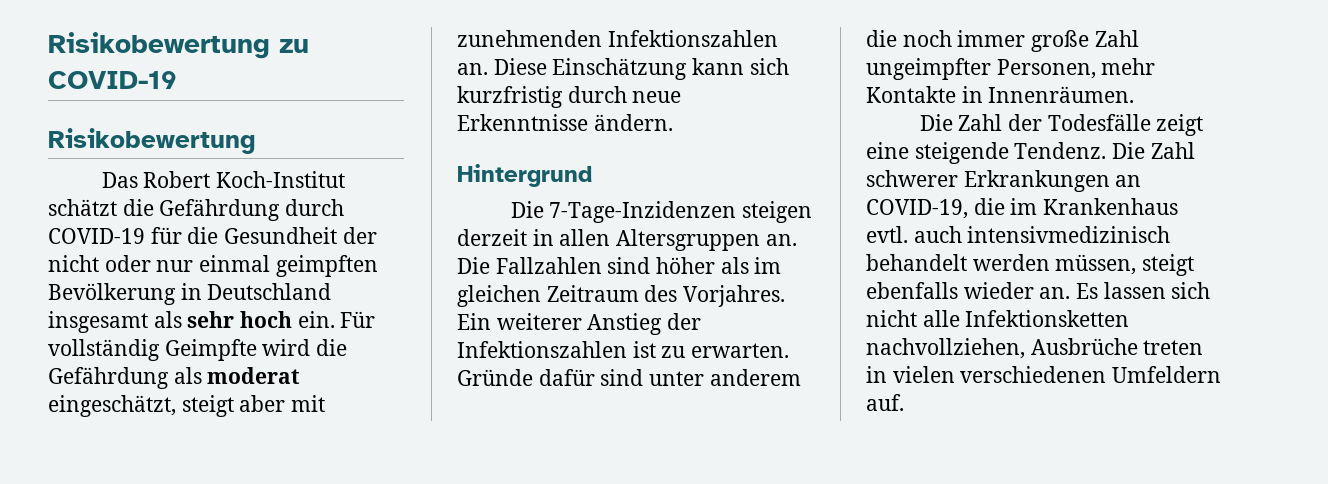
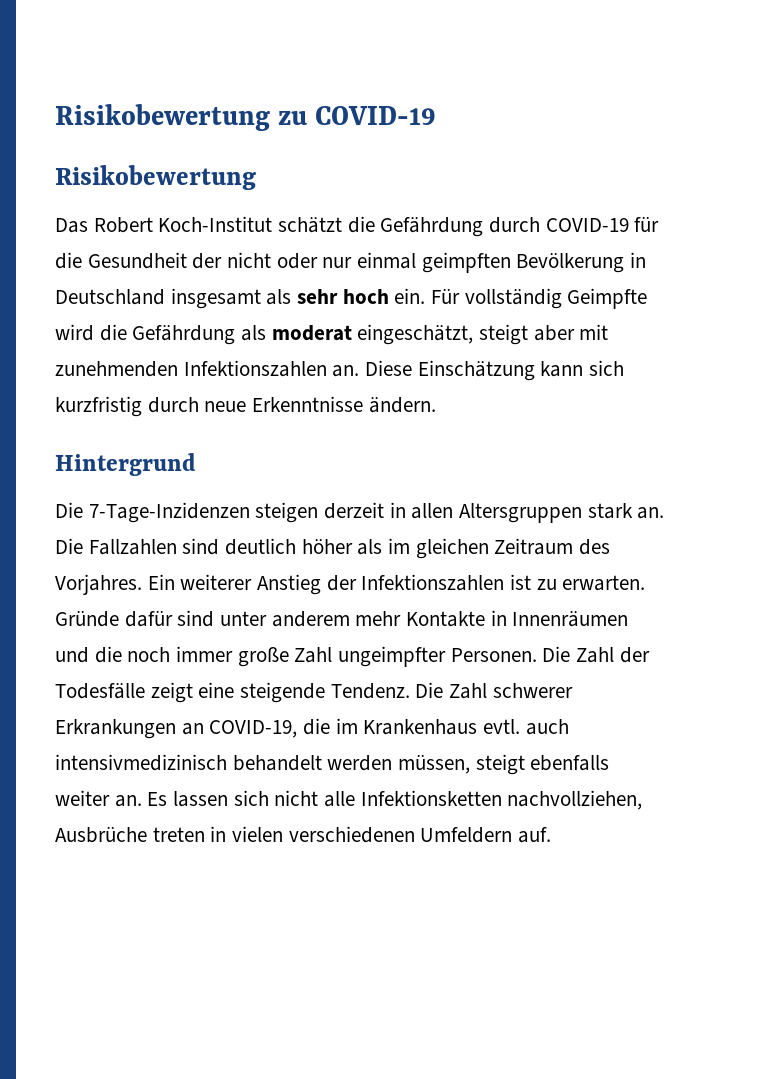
- Die 7-Tage-Inzidenzen steigen derzeit in allen Altersgruppen an.
+ Die 7-Tage-Inzidenzen steigen derzeit in allen Altersgruppen stark an.
- Die Fallzahlen sind höher als im gleichen Zeitraum des Vorjahres.
+ Die Fallzahlen sind deutlich höher als im gleichen Zeitraum des Vorjahres.
- Gründe dafür sind unter anderem die noch immer große Zahl ungeimpfter Personen, mehr Kontakte in Innenräumen.
- Die Zahl der Todesfälle zeigt eine steigende Tendenz.
+ Gründe dafür sind unter anderem mehr Kontakte in Innenräumen und die noch immer große Zahl ungeimpfter Personen. Die Zahl der Todesfälle zeigt eine steigende Tendenz.
- Die Zahl schwerer Erkrankungen an COVID-19, die im Krankenhaus evtl. auch intensivmedizinisch behandelt werden müssen, steigt ebenfalls wieder an.
+ Die Zahl schwerer Erkrankungen an COVID-19, die im Krankenhaus evtl. auch intensivmedizinisch behandelt werden müssen, steigt ebenfalls weiter an.

